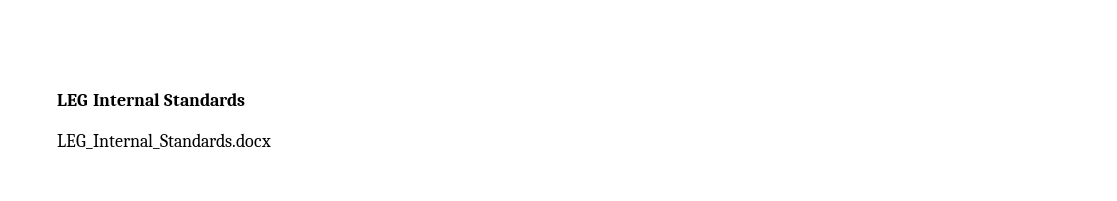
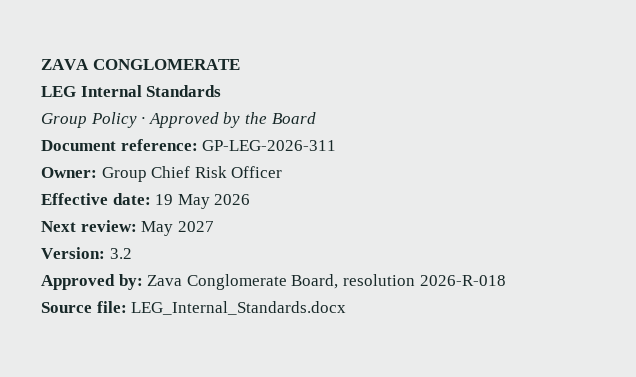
+ ZAVA CONGLOMERATE
- LEG_Internal_Standards.docx
+ Group Policy · Approved by the Board
+ Document reference: GP-LEG-2026-311
+ Owner: Group Chief Risk Officer
+ Effective date: 19 May 2026
+ Next review: May 2027
+ Version: 3.2
+ Approved by: Zava Conglomerate Board, resolution 2026-R-018
+ Source file: LEG_Internal_Standards.docx

